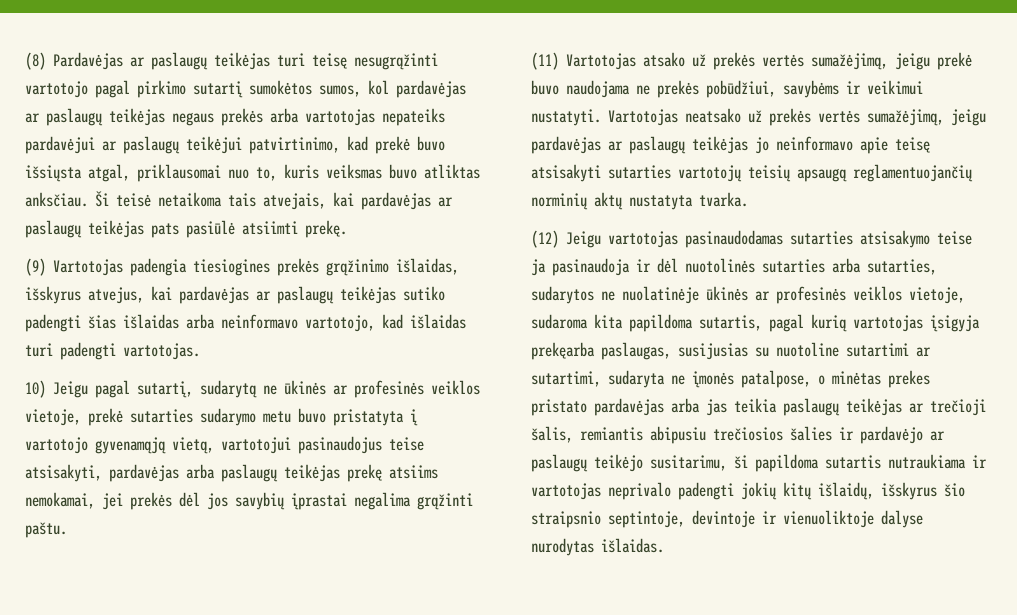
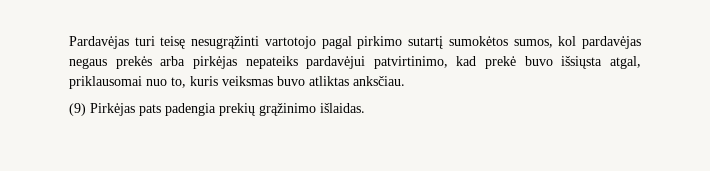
- (8) Pardavėjas ar paslaugų teikėjas turi teisę nesugrąžinti vartotojo pagal pirkimo sutartį sumokėtos sumos, kol pardavėjas ar paslaugų teikėjas negaus prekės arba vartotojas nepateiks pardavėjui ar paslaugų teikėjui patvirtinimo, kad prekė buvo išsiųsta atgal, priklausomai nuo to, kuris veiksmas buvo atliktas anksčiau. Ši teisė netaikoma tais atvejais, kai pardavėjas ar paslaugų teikėjas pats pasiūlė atsiimti prekę.
- (9) Vartotojas padengia tiesiogines prekės grąžinimo išlaidas, išskyrus atvejus, kai pardavėjas ar paslaugų teikėjas sutiko padengti šias išlaidas arba neinformavo vartotojo, kad išlaidas turi padengti vartotojas.
- 10) Jeigu pagal sutartį, sudarytą ne ūkinės ar profesinės veiklos vietoje, prekė sutarties sudarymo metu buvo pristatyta į vartotojo gyvenamąją vietą, vartotojui pasinaudojus teise atsisakyti, pardavėjas arba paslaugų teikėjas prekę atsiims nemokamai, jei prekės dėl jos savybių įprastai negalima grąžinti paštu.
- (11) Vartotojas atsako už prekės vertės sumažėjimą, jeigu prekė buvo naudojama ne prekės pobūdžiui, savybėms ir veikimui nustatyti. Vartotojas neatsako už prekės vertės sumažėjimą, jeigu pardavėjas ar paslaugų teikėjas jo neinformavo apie teisę atsisakyti sutarties vartotojų teisių apsaugą reglamentuojančių norminių aktų nustatyta tvarka.
- (12) Jeigu vartotojas pasinaudodamas sutarties atsisakymo teise ja pasinaudoja ir dėl nuotolinės sutarties arba sutarties, sudarytos ne nuolatinėje ūkinės ar profesinės veiklos vietoje, sudaroma kita papildoma sutartis, pagal kurią vartotojas įsigyja prekęarba paslaugas, susijusias su nuotoline sutartimi ar sutartimi, sudaryta ne įmonės patalpose, o minėtas prekes pristato pardavėjas arba jas teikia paslaugų teikėjas ar trečioji šalis, remiantis abipusiu trečiosios šalies ir pardavėjo ar paslaugų teikėjo susitarimu, ši papildoma sutartis nutraukiama ir vartotojas neprivalo padengti jokių kitų išlaidų, išskyrus šio straipsnio septintoje, devintoje ir vienuoliktoje dalyse nurodytas išlaidas.
+ Pardavėjas turi teisę nesugrąžinti vartotojo pagal pirkimo sutartį sumokėtos sumos, kol pardavėjas negaus prekės arba pirkėjas nepateiks pardavėjui patvirtinimo, kad prekė buvo išsiųsta atgal, priklausomai nuo to, kuris veiksmas buvo atliktas anksčiau.
+ (9) Pirkėjas pats padengia prekių grąžinimo išlaidas.

